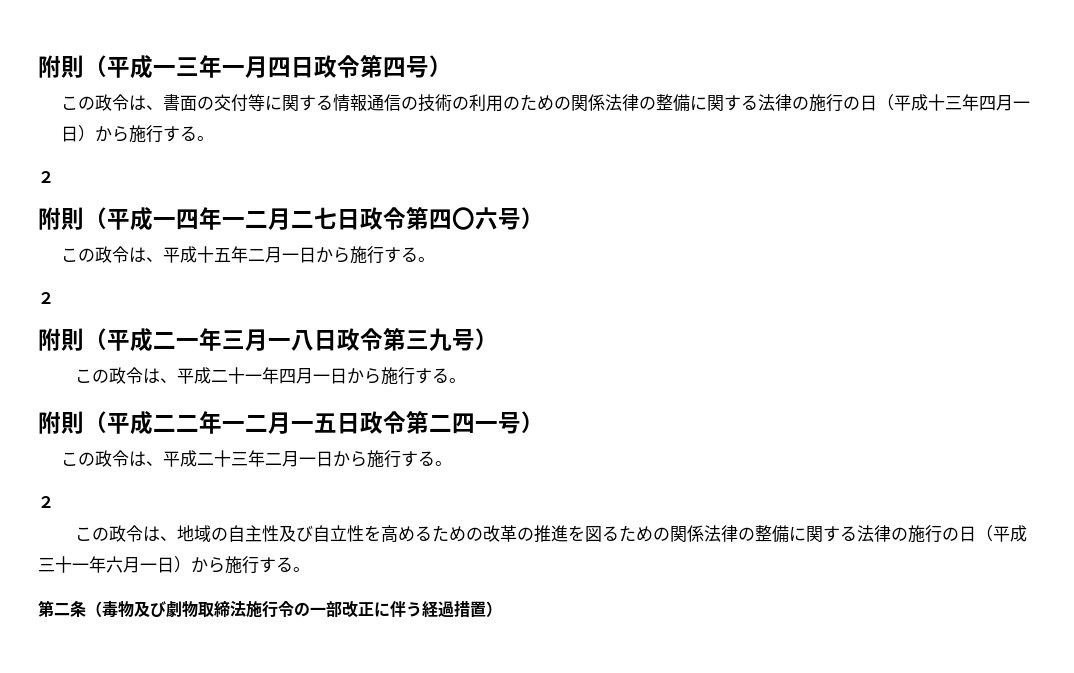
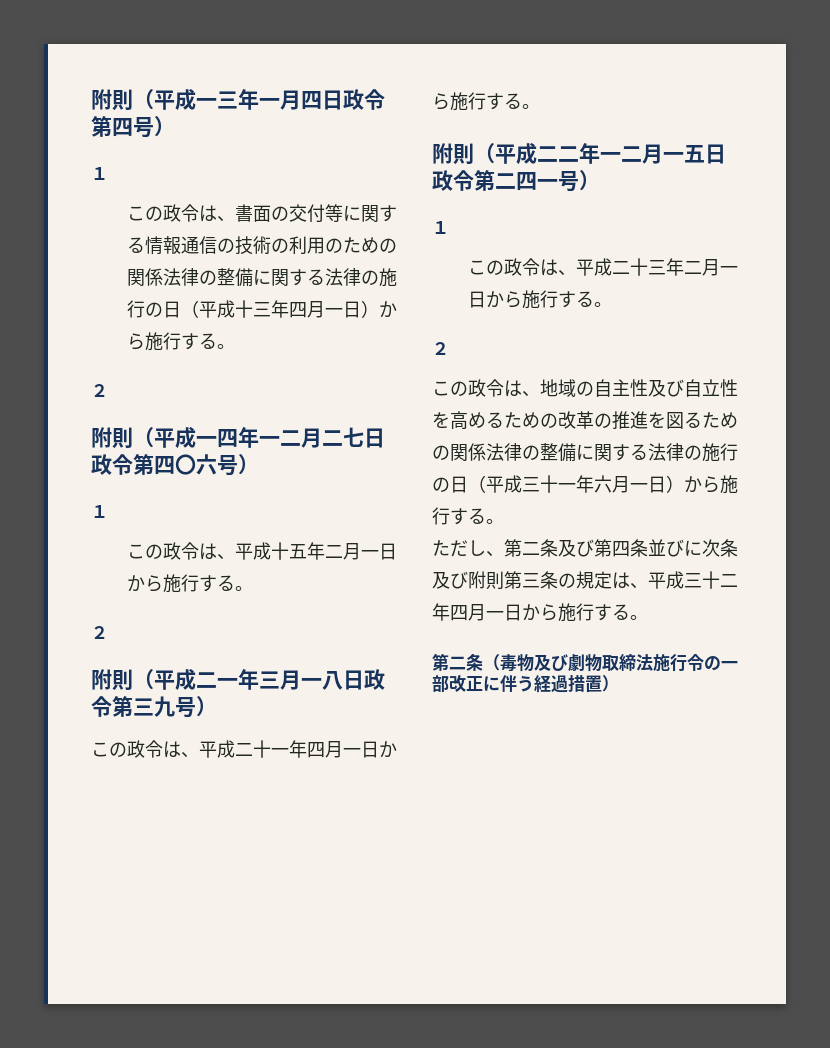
  附則（平成一三年一月四日政令第四号）
+ １
  附則（平成一四年一二月二七日政令第四〇六号）
+ １
  附則（平成二二年一二月一五日政令第二四一号）
+ １
+ ただし、第二条及び第四条並びに次条及び附則第三条の規定は、平成三十二年四月一日から施行する。

